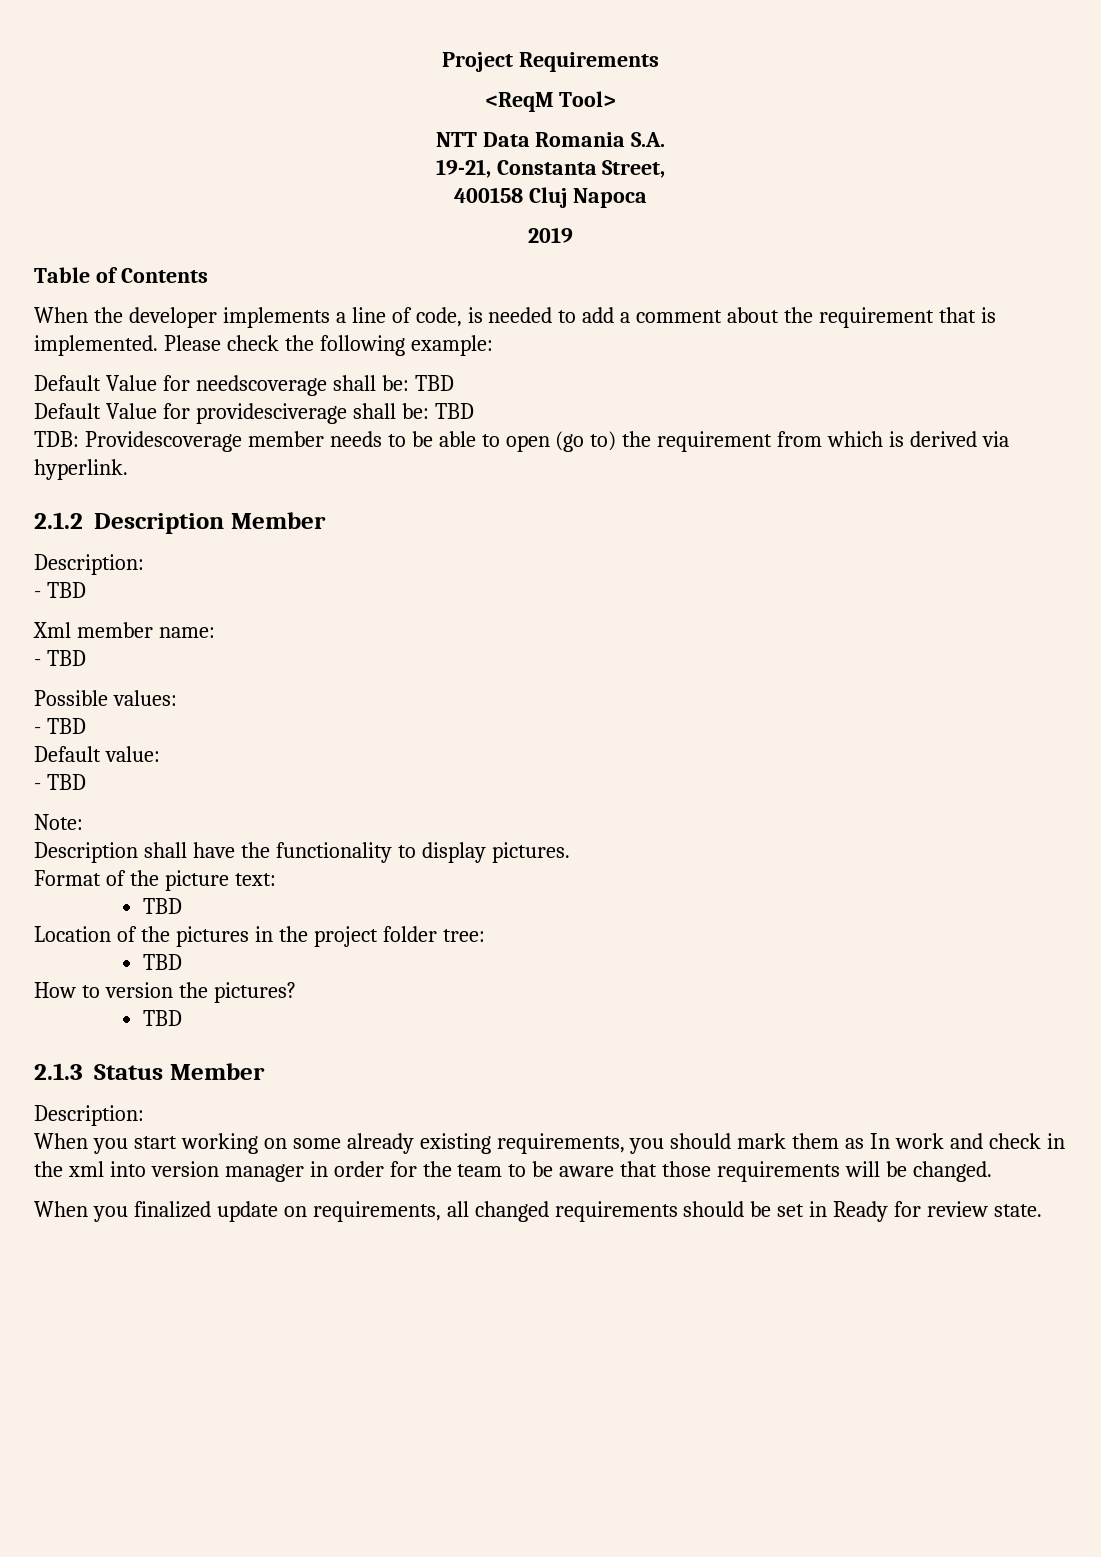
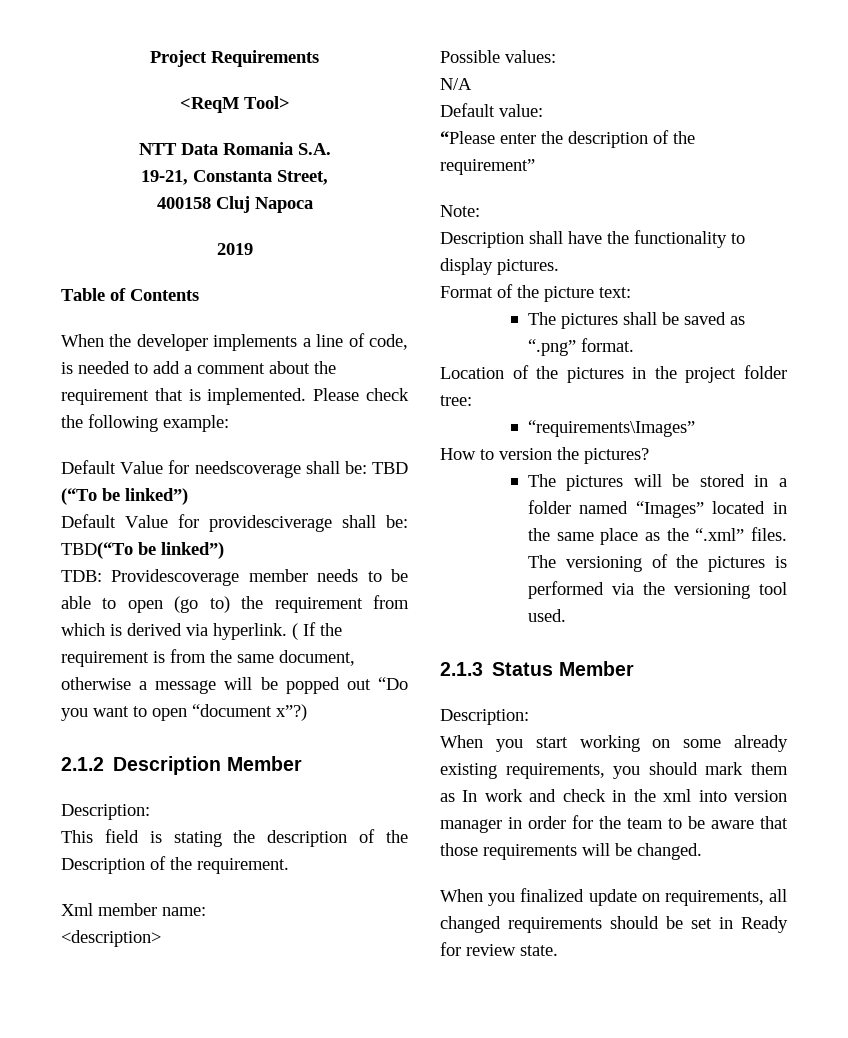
- Default Value for needscoverage shall be: TBD
+ Default Value for needscoverage shall be: TBD (“To be linked”)
- Default Value for providesciverage shall be: TBD
+ Default Value for providesciverage shall be: TBD(“To be linked”)
- TDB: Providescoverage member needs to be able to open (go to) the requirement from which is derived via hyperlink.
+ TDB: Providescoverage member needs to be able to open (go to) the requirement from which is derived via hyperlink. ( If the requirement is from the same document, otherwise a message will be popped out “Do you want to open “document x”?)
  2.1.2 Description Member
  Description:
- - TBD
+ This field is stating the description of the Description of the requirement.
  Xml member name:
- - TBD
+ <description>
  Possible values:
- - TBD
+ N/A
  Default value:
- - TBD
+ “Please enter the description of the requirement”
  Format of the picture text:
- TBD
+ The pictures shall be saved as “.png” format.
  Location of the pictures in the project folder tree:
- TBD
+ “requirements\Images”
  How to version the pictures?
- TBD
+ The pictures will be stored in a folder named “Images” located in the same place as the “.xml” files. The versioning of the pictures is performed via the versioning tool used.

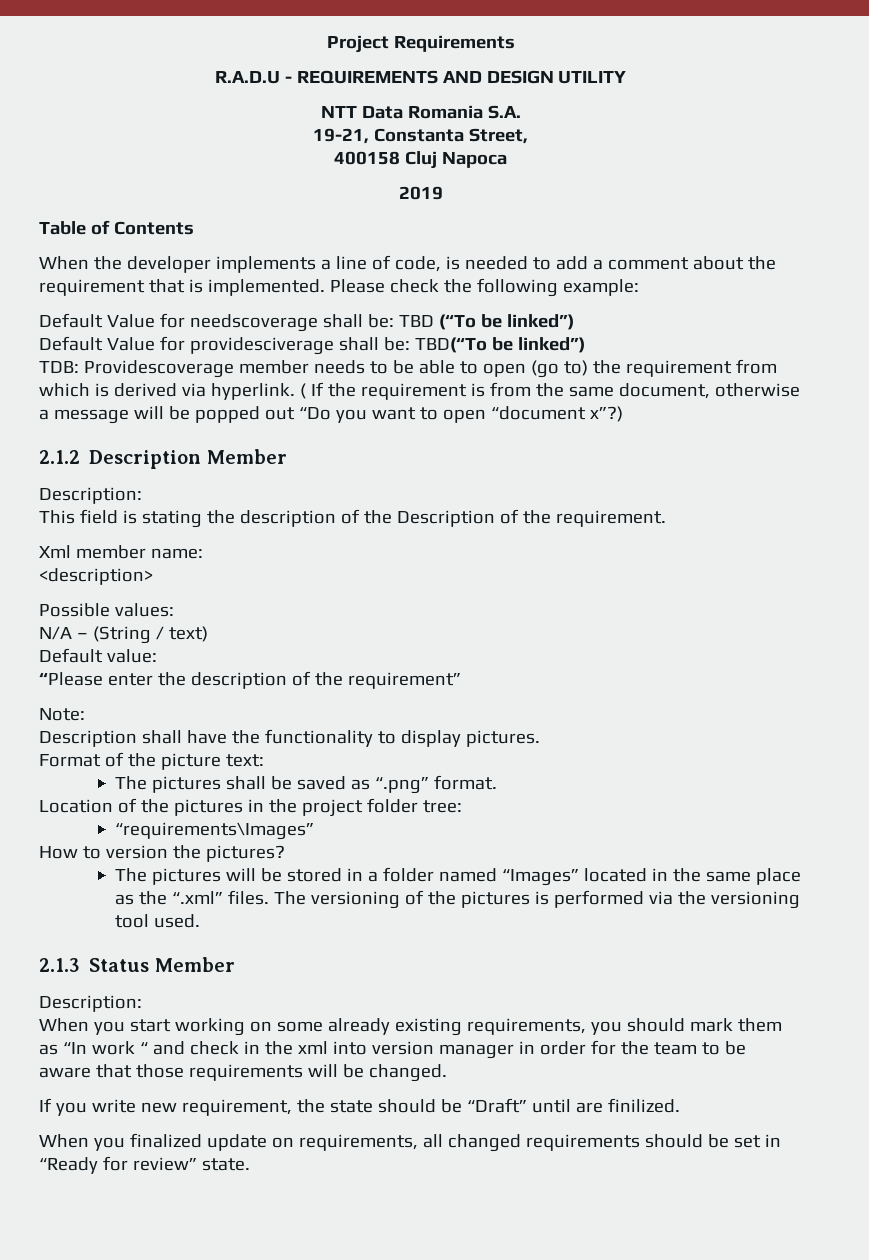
- <ReqM Tool>
+ R.A.D.U - REQUIREMENTS AND DESIGN UTILITY
- N/A
+ N/A – (String / text)
- When you start working on some already existing requirements, you should mark them as In work and check in the xml into version manager in order for the team to be aware that those requirements will be changed.
+ When you start working on some already existing requirements, you should mark them as “In work “ and check in the xml into version manager in order for the team to be aware that those requirements will be changed.
+ If you write new requirement, the state should be “Draft” until are finilized.
- When you finalized update on requirements, all changed requirements should be set in Ready for review state.
+ When you finalized update on requirements, all changed requirements should be set in “Ready for review” state.

